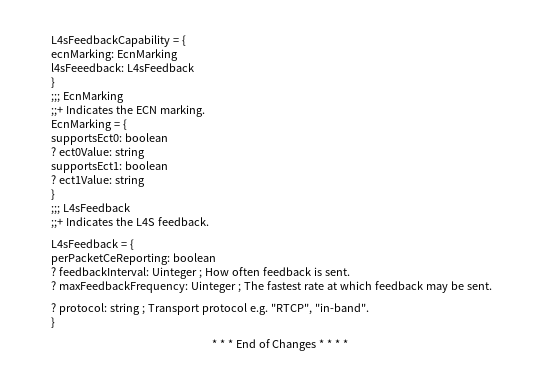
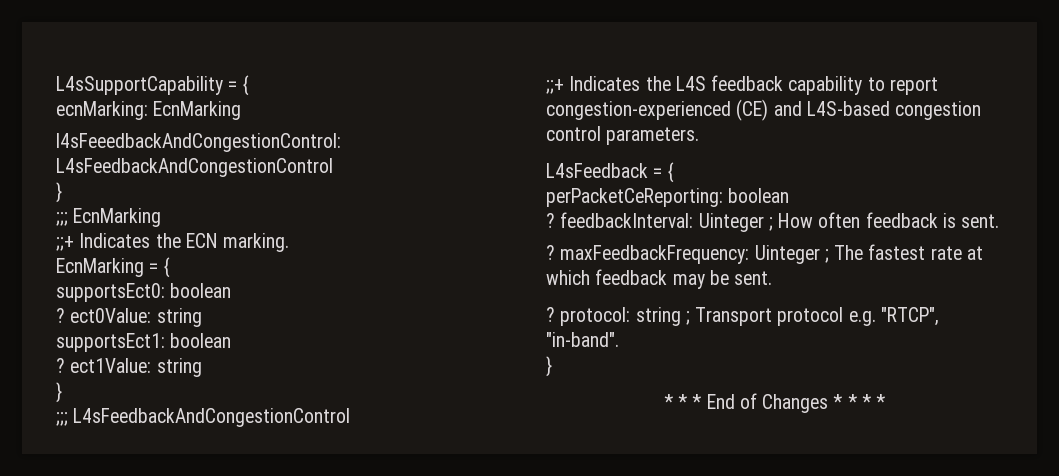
- L4sFeedbackCapability = {
+ L4sSupportCapability = {
- l4sFeeedback: L4sFeedback
+ l4sFeeedbackAndCongestionControl: L4sFeedbackAndCongestionControl
- ;;; L4sFeedback
+ ;;; L4sFeedbackAndCongestionControl
- ;;+ Indicates the L4S feedback.
+ ;;+ Indicates the L4S feedback capability to report congestion-experienced (CE) and L4S-based congestion control parameters.

